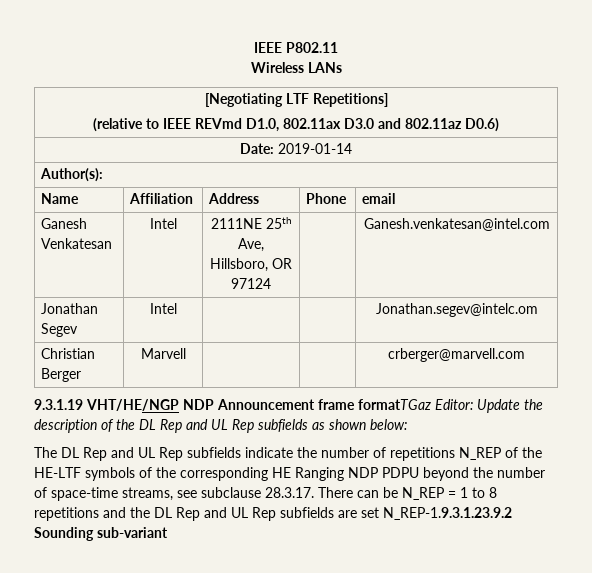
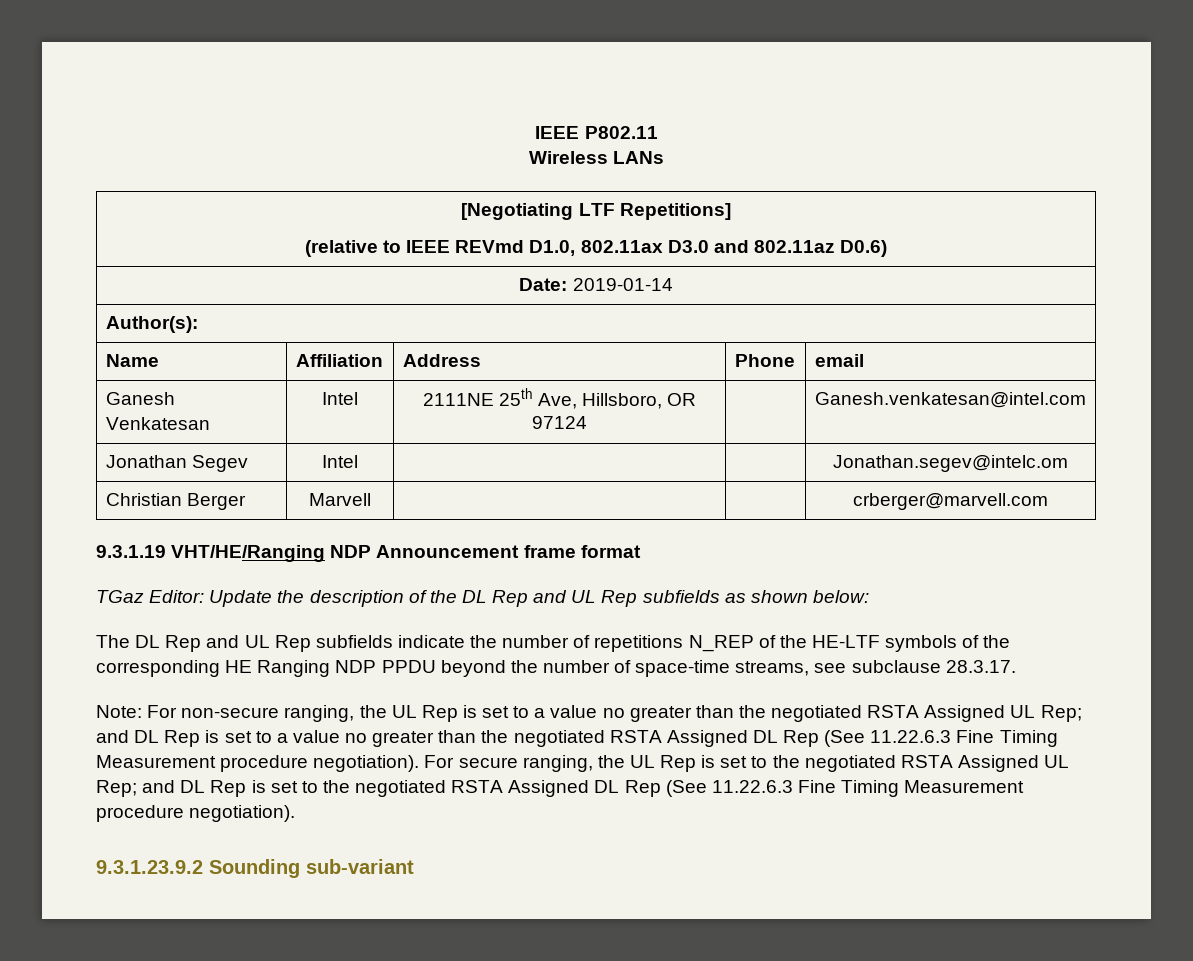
- 9.3.1.19 VHT/HE/NGP NDP Announcement frame formatTGaz Editor: Update the description of the DL Rep and UL Rep subfields as shown below:
+ 9.3.1.19 VHT/HE/Ranging NDP Announcement frame format
+ TGaz Editor: Update the description of the DL Rep and UL Rep subfields as shown below:
- The DL Rep and UL Rep subfields indicate the number of repetitions N_REP of the HE-LTF symbols of the corresponding HE Ranging NDP PDPU beyond the number of space-time streams, see subclause 28.3.17. There can be N_REP = 1 to 8 repetitions and the DL Rep and UL Rep subfields are set N_REP-1.9.3.1.23.9.2 Sounding sub-variant
+ The DL Rep and UL Rep subfields indicate the number of repetitions N_REP of the HE-LTF symbols of the corresponding HE Ranging NDP PPDU beyond the number of space-time streams, see subclause 28.3.17.
+ Note: For non-secure ranging, the UL Rep is set to a value no greater than the negotiated RSTA Assigned UL Rep; and DL Rep is set to a value no greater than the negotiated RSTA Assigned DL Rep (See 11.22.6.3 Fine Timing Measurement procedure negotiation). For secure ranging, the UL Rep is set to the negotiated RSTA Assigned UL Rep; and DL Rep is set to the negotiated RSTA Assigned DL Rep (See 11.22.6.3 Fine Timing Measurement procedure negotiation).
+ 9.3.1.23.9.2 Sounding sub-variant

